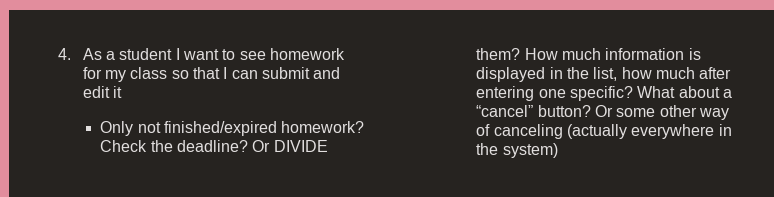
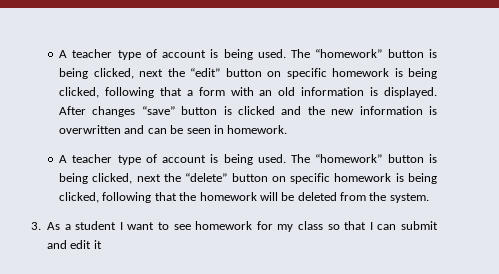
- 4. As a student I want to see homework for my class so that I can submit and edit it
+ A teacher type of account is being used. The “homework” button is being clicked, next the “edit” button on specific homework is being clicked, following that a form with an old information is displayed. After changes “save” button is clicked and the new information is overwritten and can be seen in homework.
+ A teacher type of account is being used. The “homework” button is being clicked, next the “delete” button on specific homework is being clicked, following that the homework will be deleted from the system.
+ 3. As a student I want to see homework for my class so that I can submit and edit it
- Only not finished/expired homework? Check the deadline? Or DIVIDE them? How much information is displayed in the list, how much after entering one specific? What about a “cancel” button? Or some other way of canceling (actually everywhere in the system)

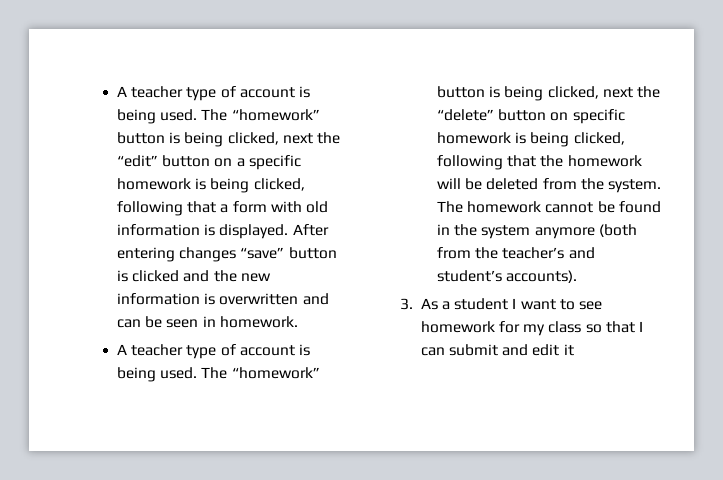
- The “homework” button is being clicked, next the “edit” button on specific homework is being clicked, following that a form with an old information is displayed.
+ The “homework” button is being clicked, next the “edit” button on a specific homework is being clicked, following that a form with old information is displayed.
- After changes “save” button is clicked and the new information is overwritten and can be seen in homework.
+ After entering changes “save” button is clicked and the new information is overwritten and can be seen in homework.
+ The homework cannot be found in the system anymore (both from the teacher’s and student’s accounts).

